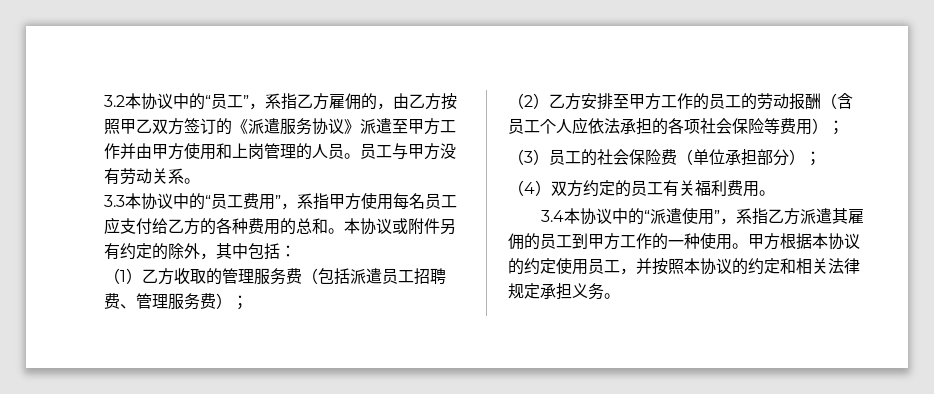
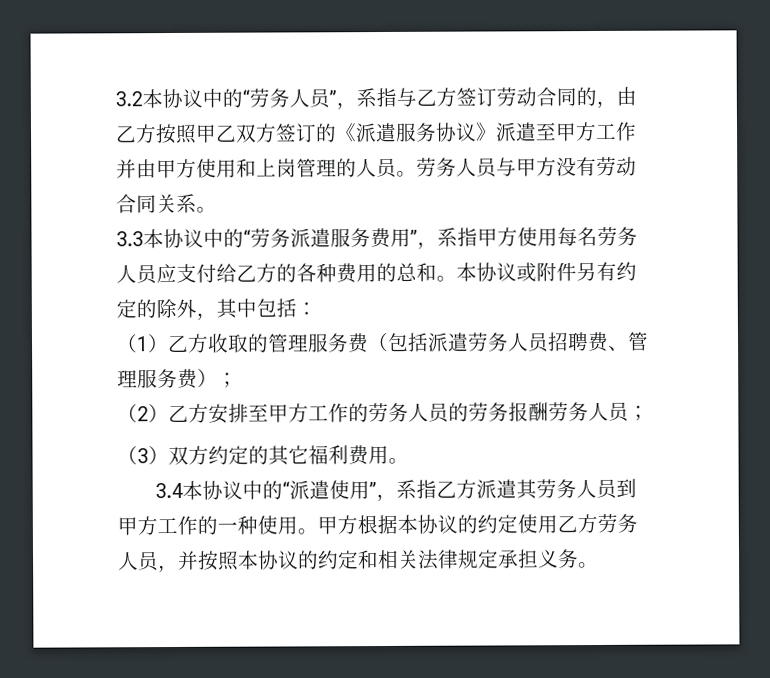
- 3.2本协议中的“员工”，系指乙方雇佣的，由乙方按照甲乙双方签订的《派遣服务协议》派遣至甲方工作并由甲方使用和上岗管理的人员。
+ 3.2本协议中的“劳务人员”，系指与乙方签订劳动合同的，由乙方按照甲乙双方签订的《派遣服务协议》派遣至甲方工作并由甲方使用和上岗管理的人员。
- 员工与甲方没有劳动关系。
+ 劳务人员与甲方没有劳动合同关系。
- 3.3本协议中的“员工费用”，系指甲方使用每名员工应支付给乙方的各种费用的总和。
+ 3.3本协议中的“劳务派遣服务费用”，系指甲方使用每名劳务人员应支付给乙方的各种费用的总和。
- （1）乙方收取的管理服务费（包括派遣员工招聘费、管理服务费）；
+ （1）乙方收取的管理服务费（包括派遣劳务人员招聘费、管理服务费）；
- （2）乙方安排至甲方工作的员工的劳动报酬（含员工个人应依法承担的各项社会保险等费用）；
- （3）员工的社会保险费（单位承担部分）；
- （4）双方约定的员工有关福利费用。
+ （2）乙方安排至甲方工作的劳务人员的劳务报酬劳务人员；
+ （3）双方约定的其它福利费用。
- 3.4本协议中的“派遣使用”，系指乙方派遣其雇佣的员工到甲方工作的一种使用。
+ 3.4本协议中的“派遣使用”，系指乙方派遣其劳务人员到甲方工作的一种使用。
- 甲方根据本协议的约定使用员工，并按照本协议的约定和相关法律规定承担义务。
+ 甲方根据本协议的约定使用乙方劳务人员，并按照本协议的约定和相关法律规定承担义务。

